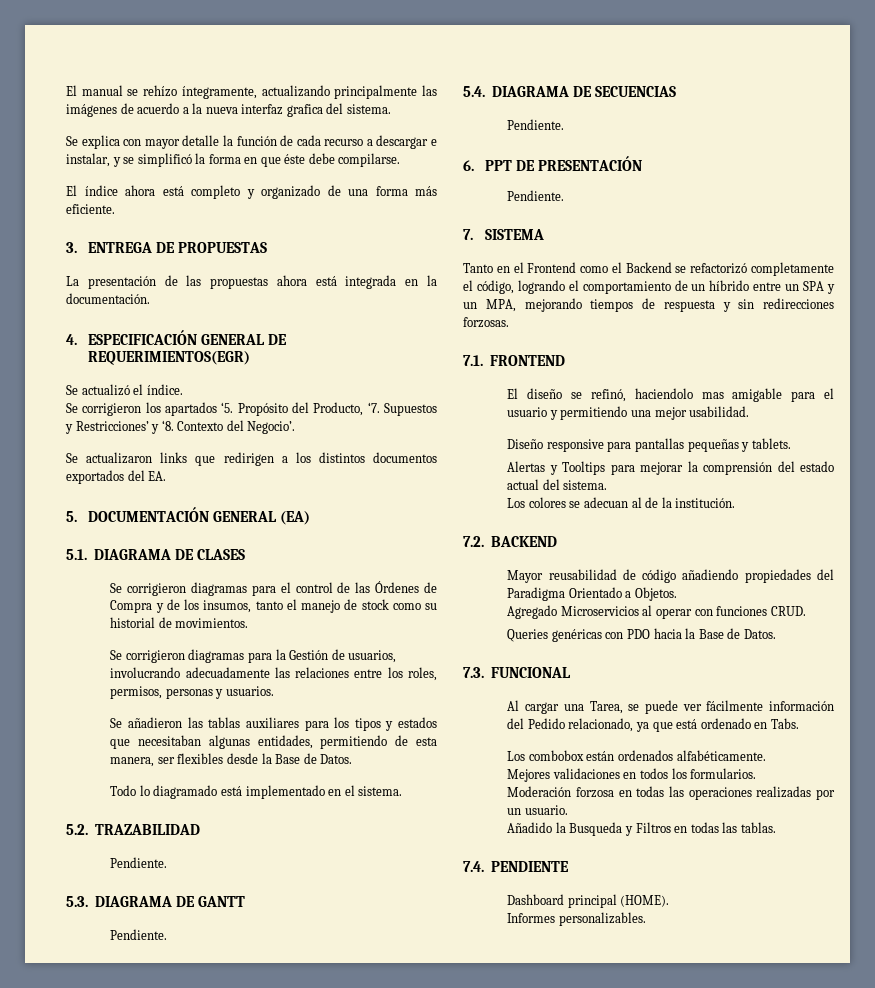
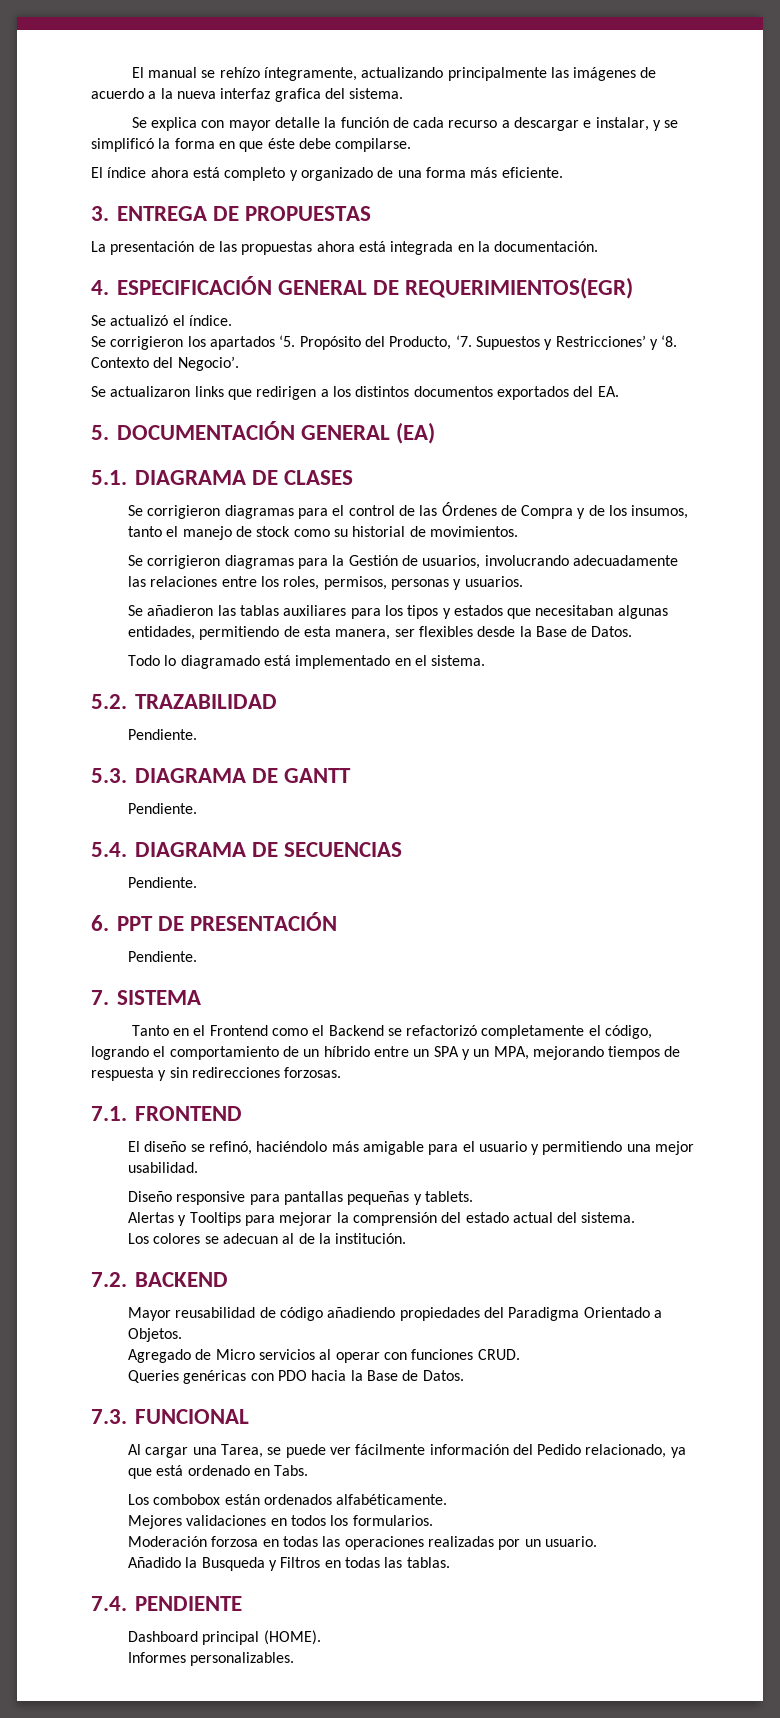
- El diseño se refinó, haciendolo mas amigable para el usuario y permitiendo una mejor usabilidad.
+ El diseño se refinó, haciéndolo más amigable para el usuario y permitiendo una mejor usabilidad.
- Agregado Microservicios al operar con funciones CRUD.
+ Agregado de Micro servicios al operar con funciones CRUD.

